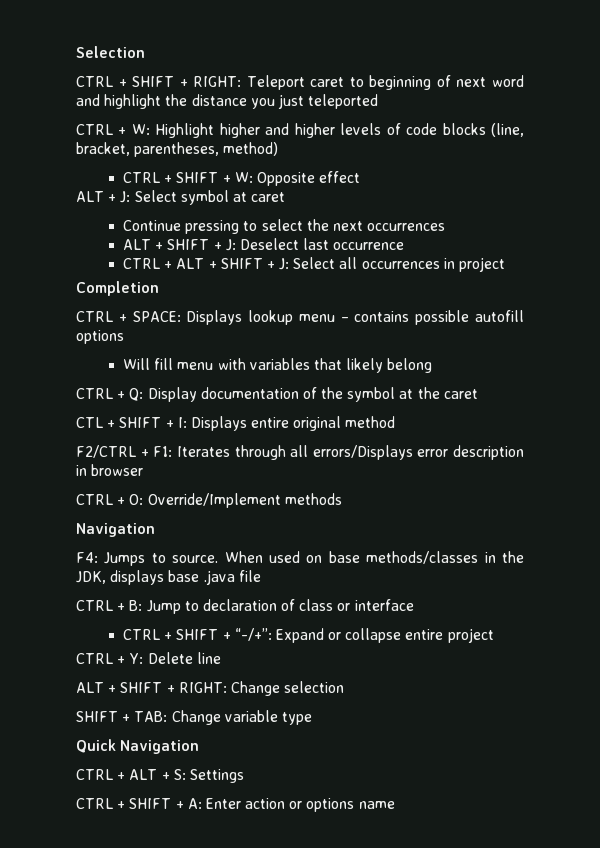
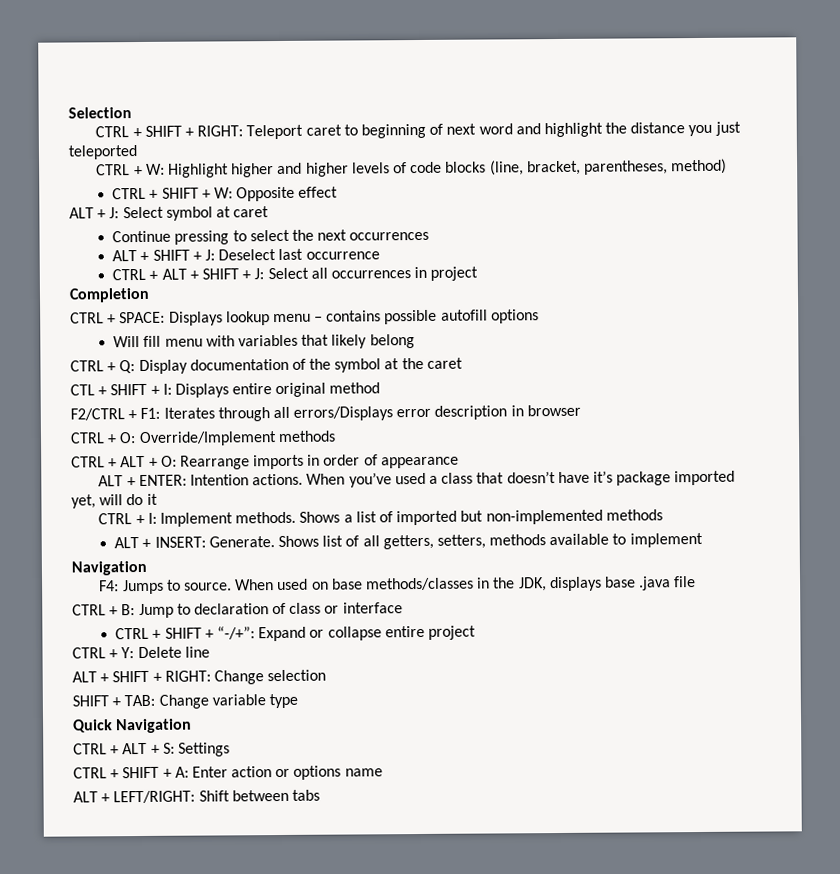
+ CTRL + ALT + O: Rearrange imports in order of appearance
+ ALT + ENTER: Intention actions. When you’ve used a class that doesn’t have it’s package imported yet, will do it
+ CTRL + I: Implement methods. Shows a list of imported but non-implemented methods
+ ALT + INSERT: Generate. Shows list of all getters, setters, methods available to implement
+ ALT + LEFT/RIGHT: Shift between tabs

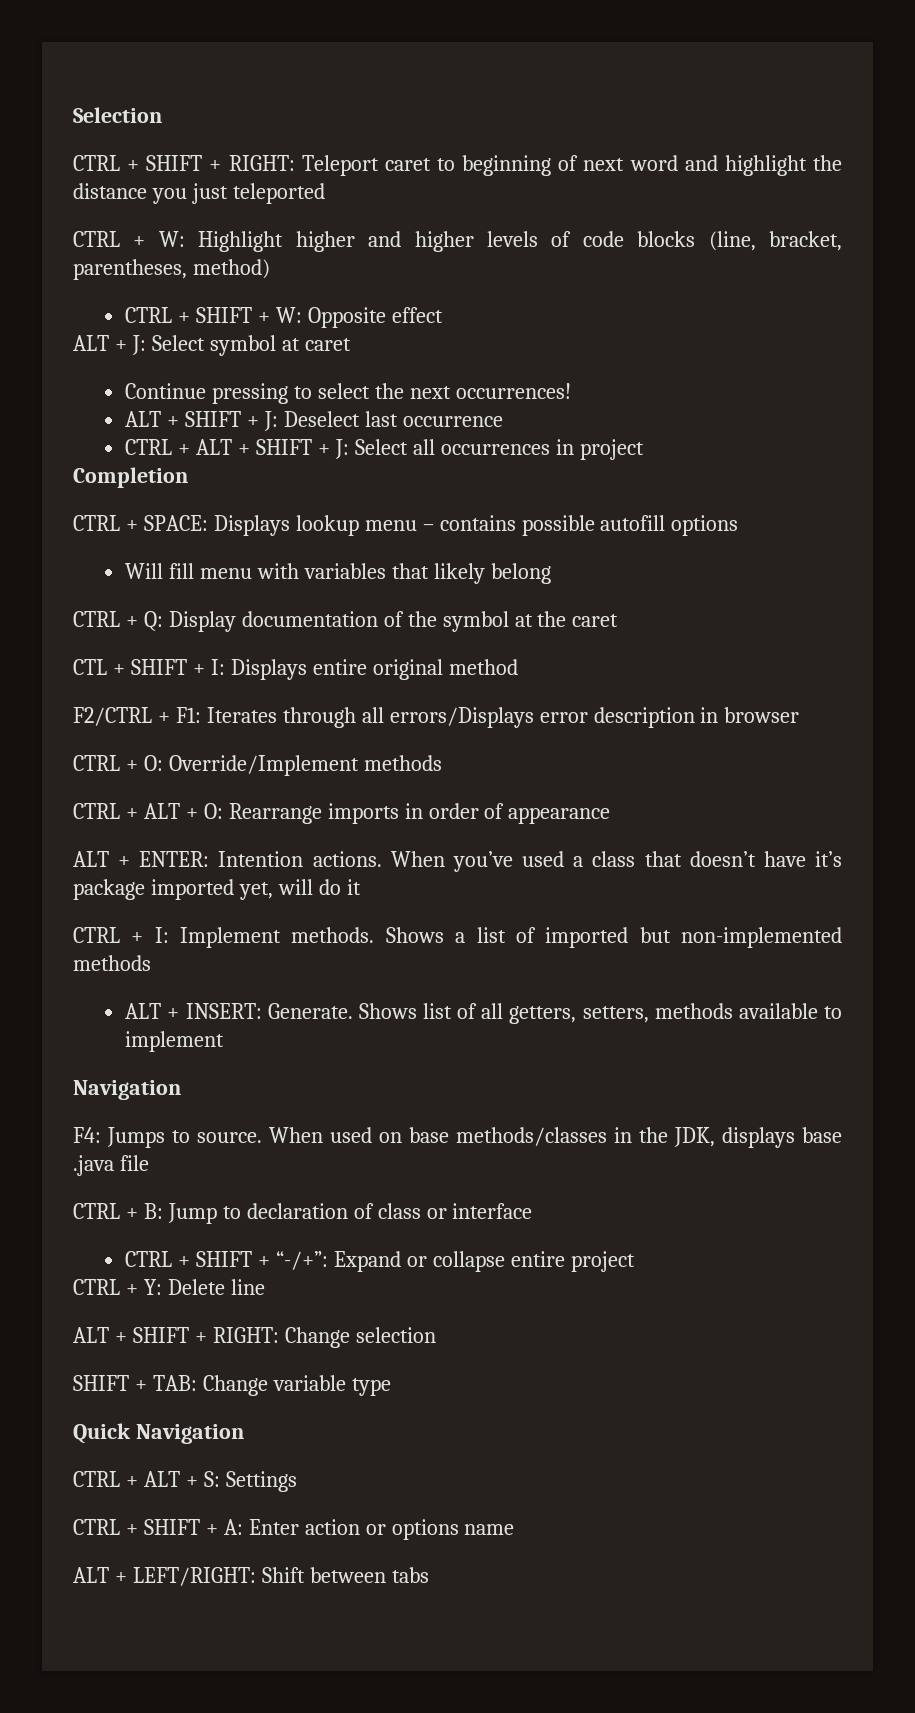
- Continue pressing to select the next occurrences
+ Continue pressing to select the next occurrences!

